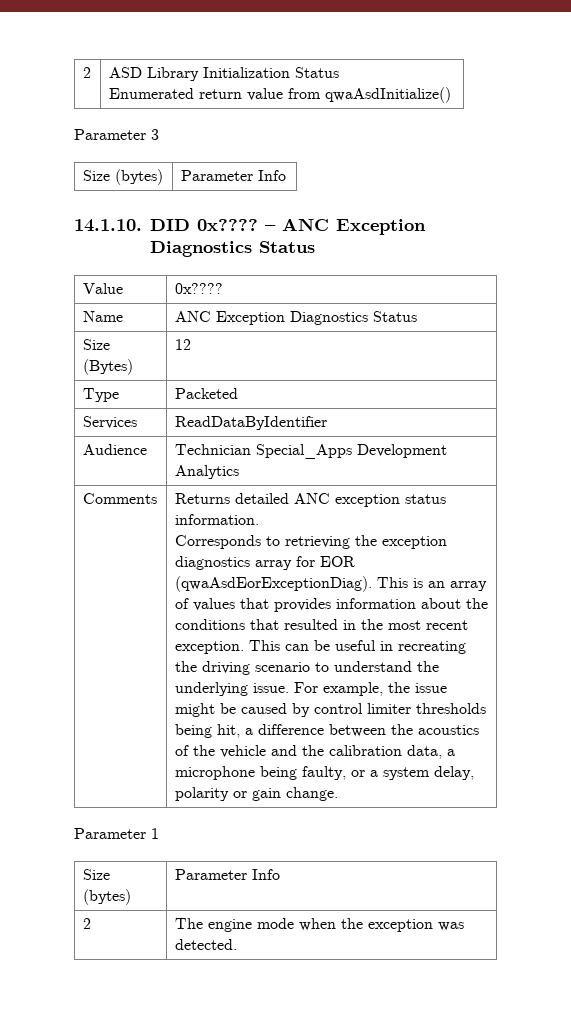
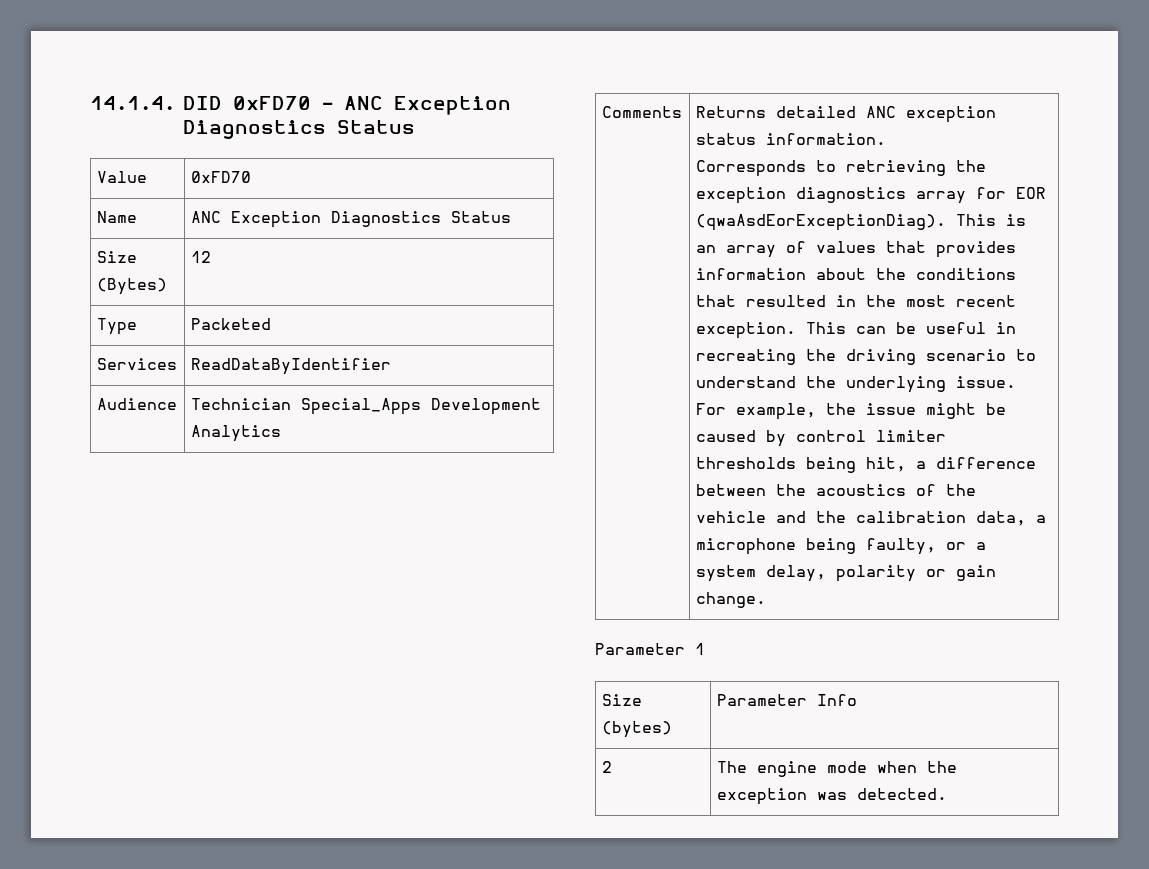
- 2 | ASD Library Initialization Status
- Enumerated return value from qwaAsdInitialize()
- Parameter 3
- Size (bytes) | Parameter Info
- 14.1.10. DID 0x???? – ANC Exception Diagnostics Status
+ 14.1.4. DID 0xFD70 – ANC Exception Diagnostics Status
- Value | 0x????
+ Value | 0xFD70

